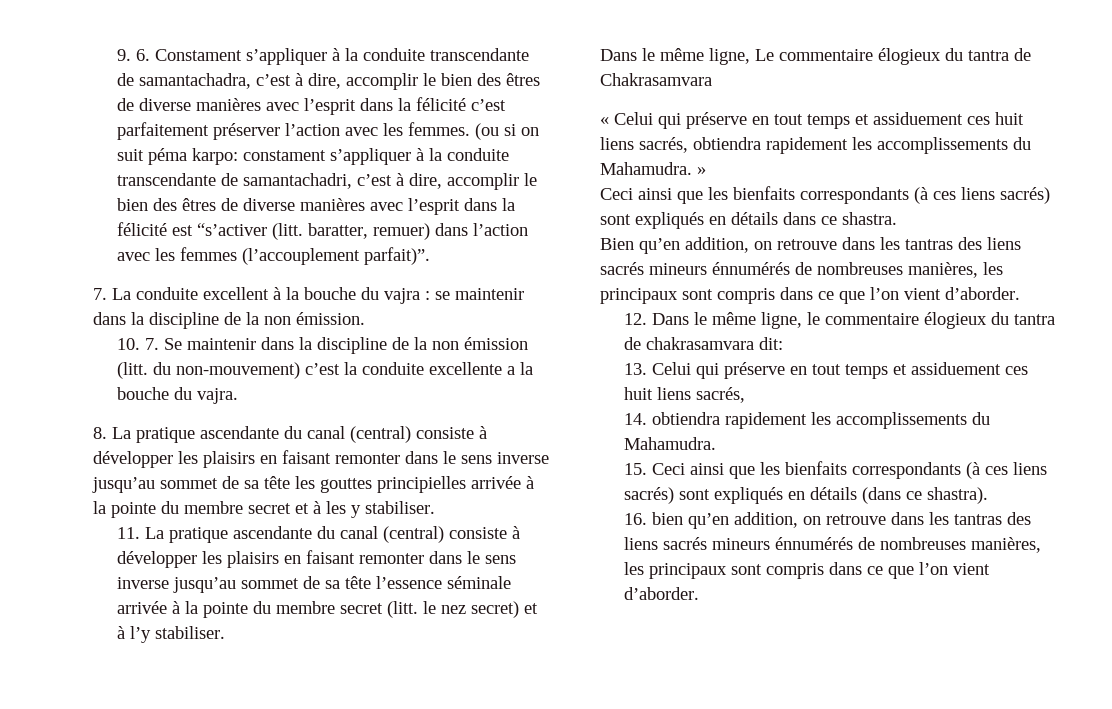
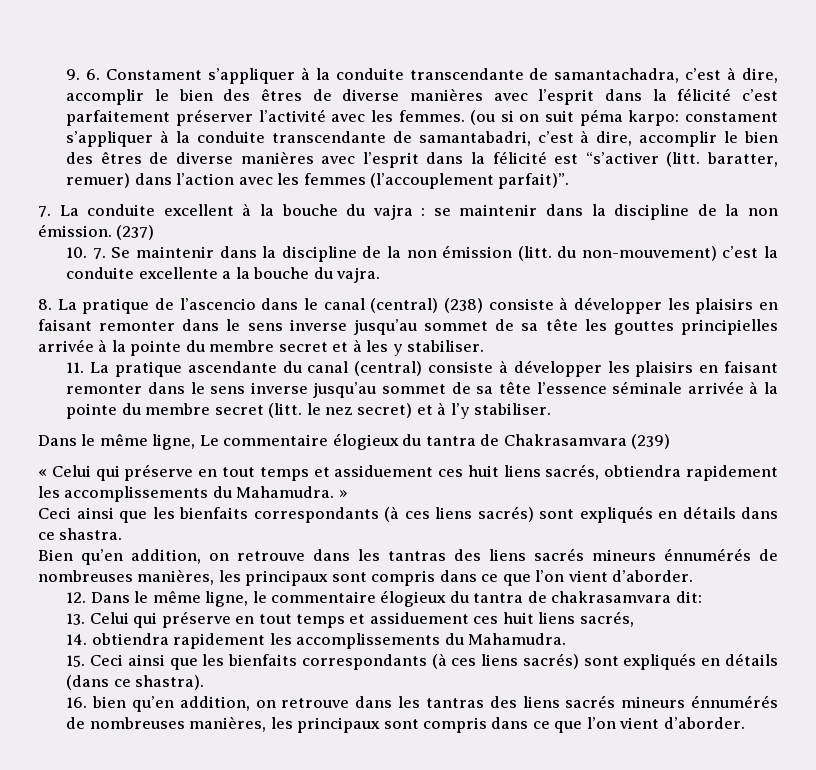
- 9. 6. Constament s’appliquer à la conduite transcendante de samantachadra, c’est à dire, accomplir le bien des êtres de diverse manières avec l’esprit dans la félicité c’est parfaitement préserver l’action avec les femmes.
+ 9. 6. Constament s’appliquer à la conduite transcendante de samantachadra, c’est à dire, accomplir le bien des êtres de diverse manières avec l’esprit dans la félicité c’est parfaitement préserver l’activité avec les femmes.
- (ou si on suit péma karpo: constament s’appliquer à la conduite transcendante de samantachadri, c’est à dire, accomplir le bien des êtres de diverse manières avec l’esprit dans la félicité est “s’activer (litt. baratter, remuer) dans l’action avec les femmes (l’accouplement parfait)”.
+ (ou si on suit péma karpo: constament s’appliquer à la conduite transcendante de samantabadri, c’est à dire, accomplir le bien des êtres de diverse manières avec l’esprit dans la félicité est “s’activer (litt. baratter, remuer) dans l’action avec les femmes (l’accouplement parfait)”.
+ (237)
- 8. La pratique ascendante du canal (central) consiste à développer les plaisirs en faisant remonter dans le sens inverse jusqu’au sommet de sa tête les gouttes principielles arrivée à la pointe du membre secret et à les y stabiliser.
+ 8. La pratique de l’ascencio dans le canal (central) (238) consiste à développer les plaisirs en faisant remonter dans le sens inverse jusqu’au sommet de sa tête les gouttes principielles arrivée à la pointe du membre secret et à les y stabiliser.
- Dans le même ligne, Le commentaire élogieux du tantra de Chakrasamvara
+ Dans le même ligne, Le commentaire élogieux du tantra de Chakrasamvara (239)

